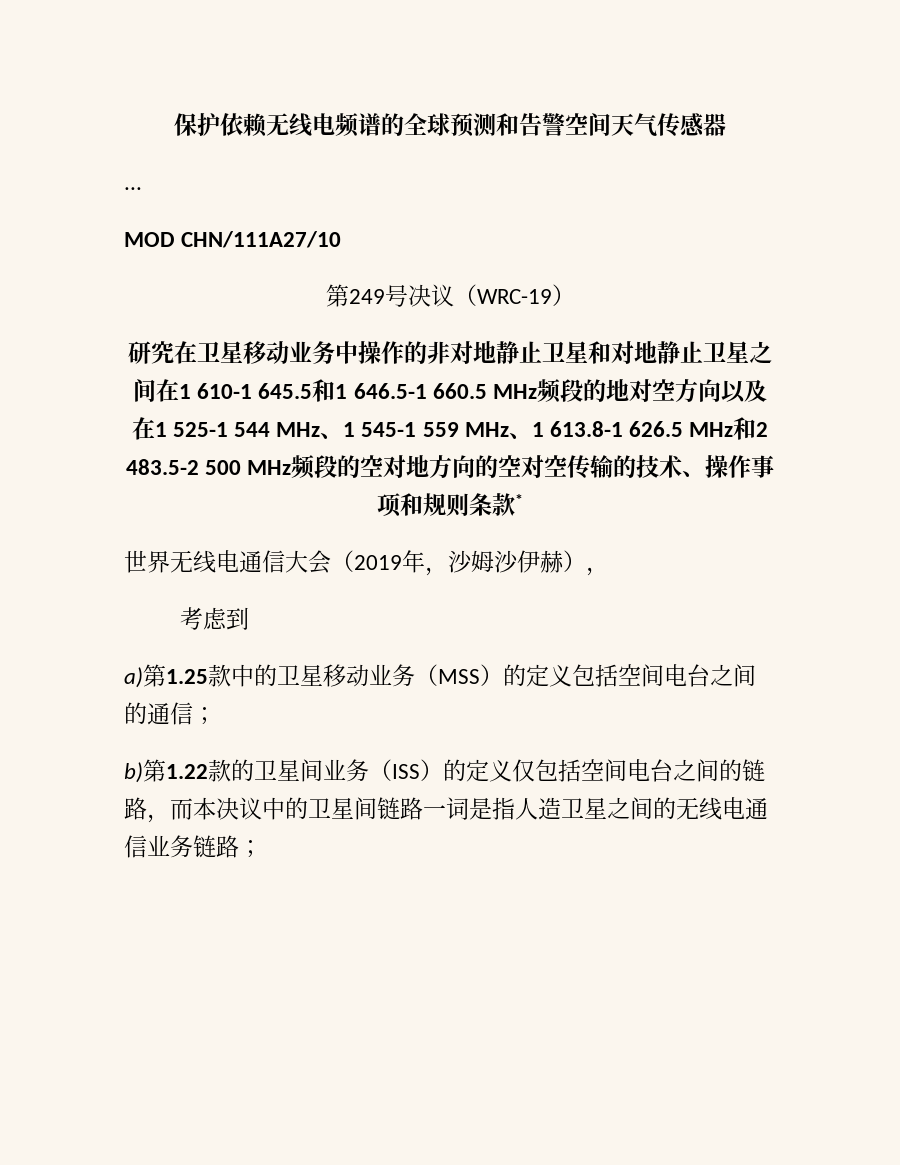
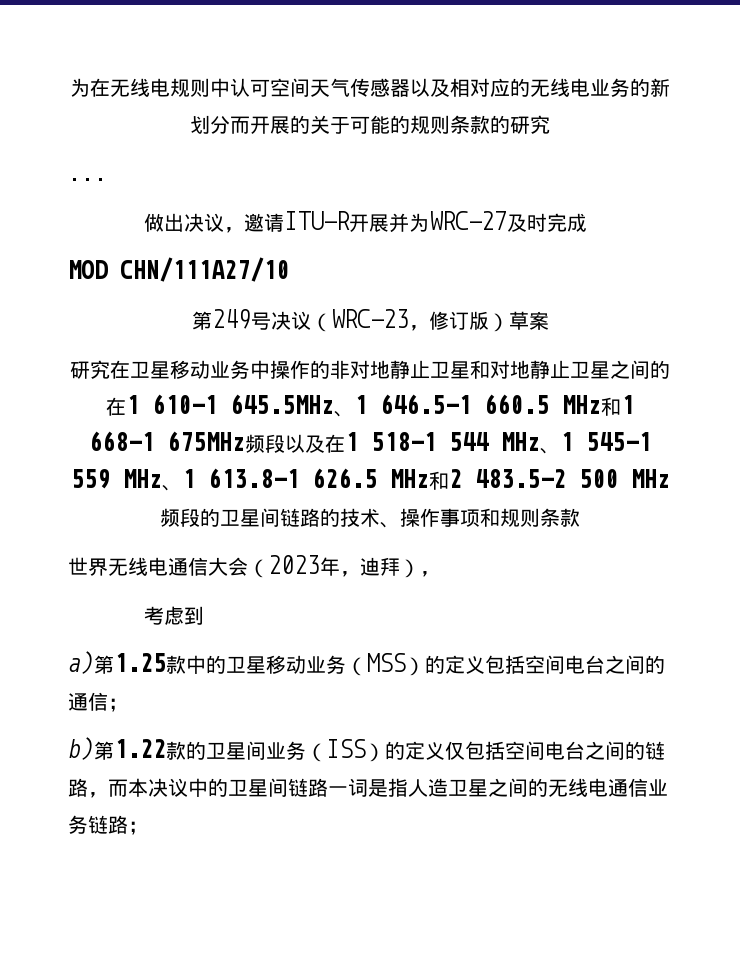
- 保护依赖无线电频谱的全球预测和告警空间天气传感器
+ 为在无线电规则中认可空间天气传感器以及相对应的无线电业务的新划分而开展的关于可能的规则条款的研究
  ...
+ 做出决议，邀请ITU-R开展并为WRC-27及时完成
- 第249号决议（WRC-19）
+ 第249号决议（WRC-23，修订版）草案
- 研究在卫星移动业务中操作的非对地静止卫星和对地静止卫星之间在1 610-1 645.5和1 646.5-1 660.5 MHz频段的地对空方向以及在1 525-1 544 MHz、1 545-1 559 MHz、1 613.8-1 626.5 MHz和2 483.5-2 500 MHz频段的空对地方向的空对空传输的技术、操作事项和规则条款*
+ 研究在卫星移动业务中操作的非对地静止卫星和对地静止卫星之间的在1 610-1 645.5MHz、1 646.5-1 660.5 MHz和1 668-1 675MHz频段以及在1 518-1 544 MHz、1 545-1 559 MHz、1 613.8-1 626.5 MHz和2 483.5-2 500 MHz频段的卫星间链路的技术、操作事项和规则条款
- 世界无线电通信大会（2019年，沙姆沙伊赫），
+ 世界无线电通信大会（2023年，迪拜），

